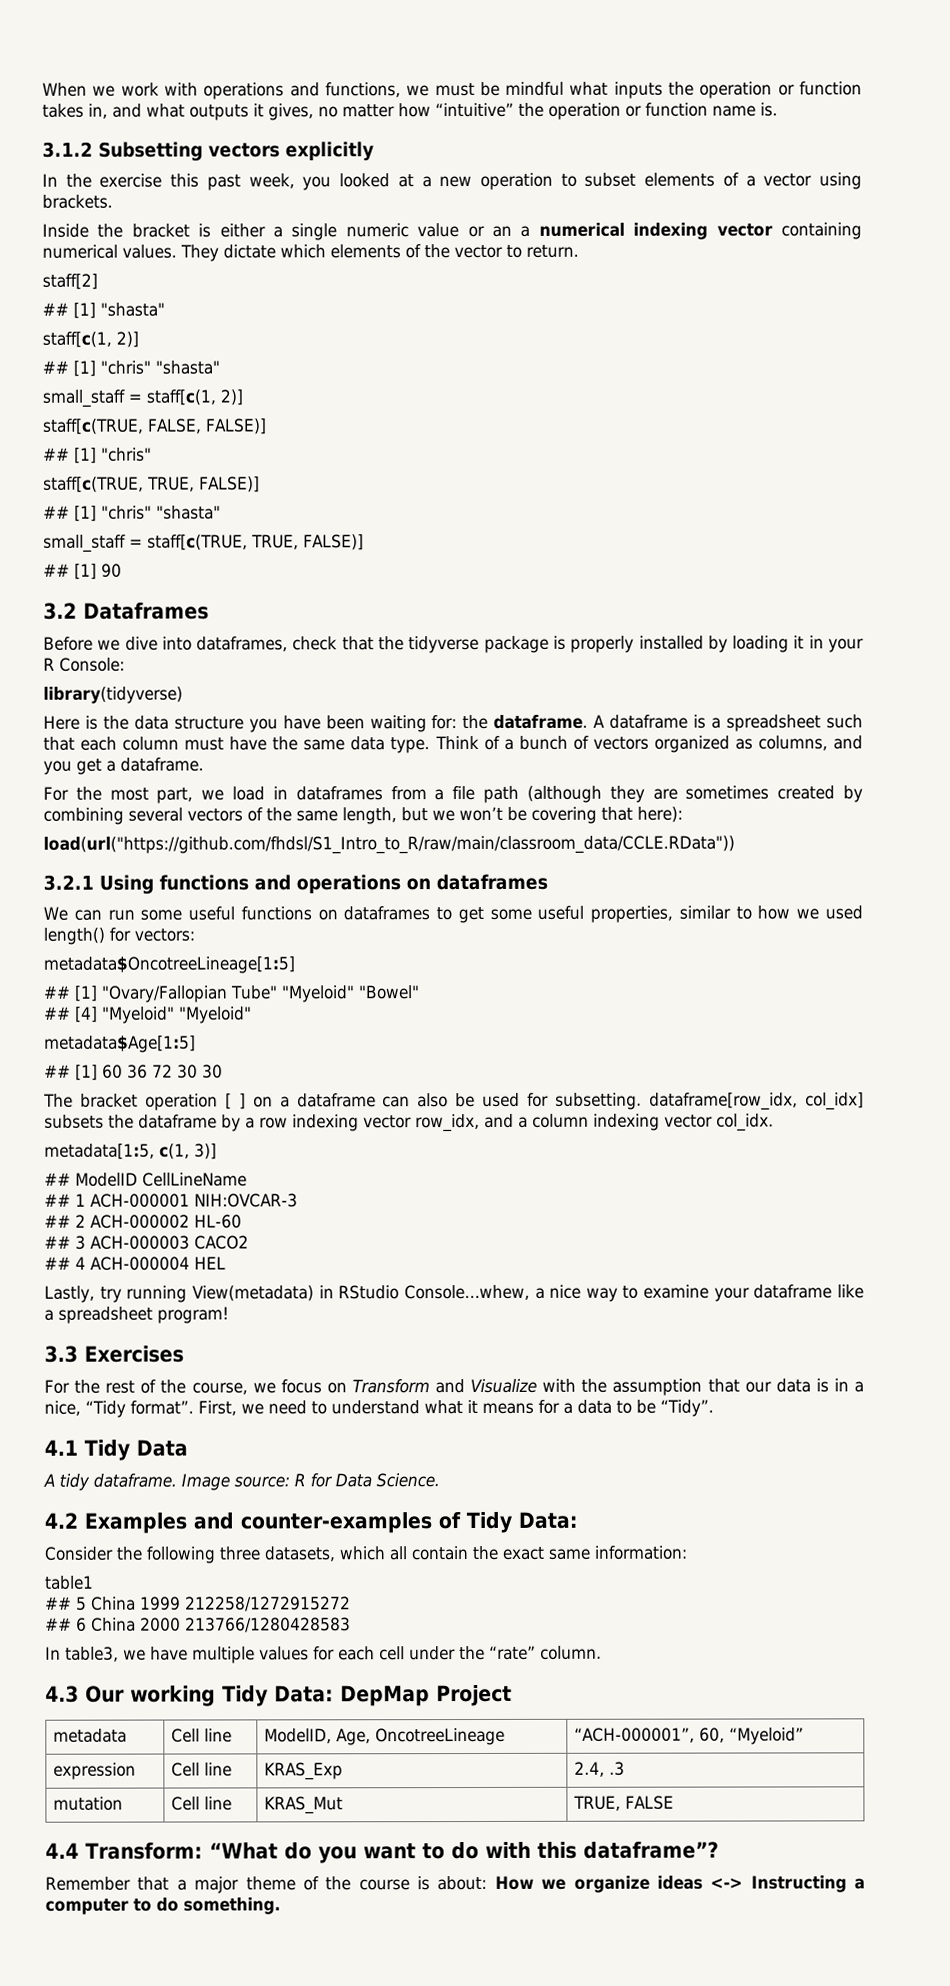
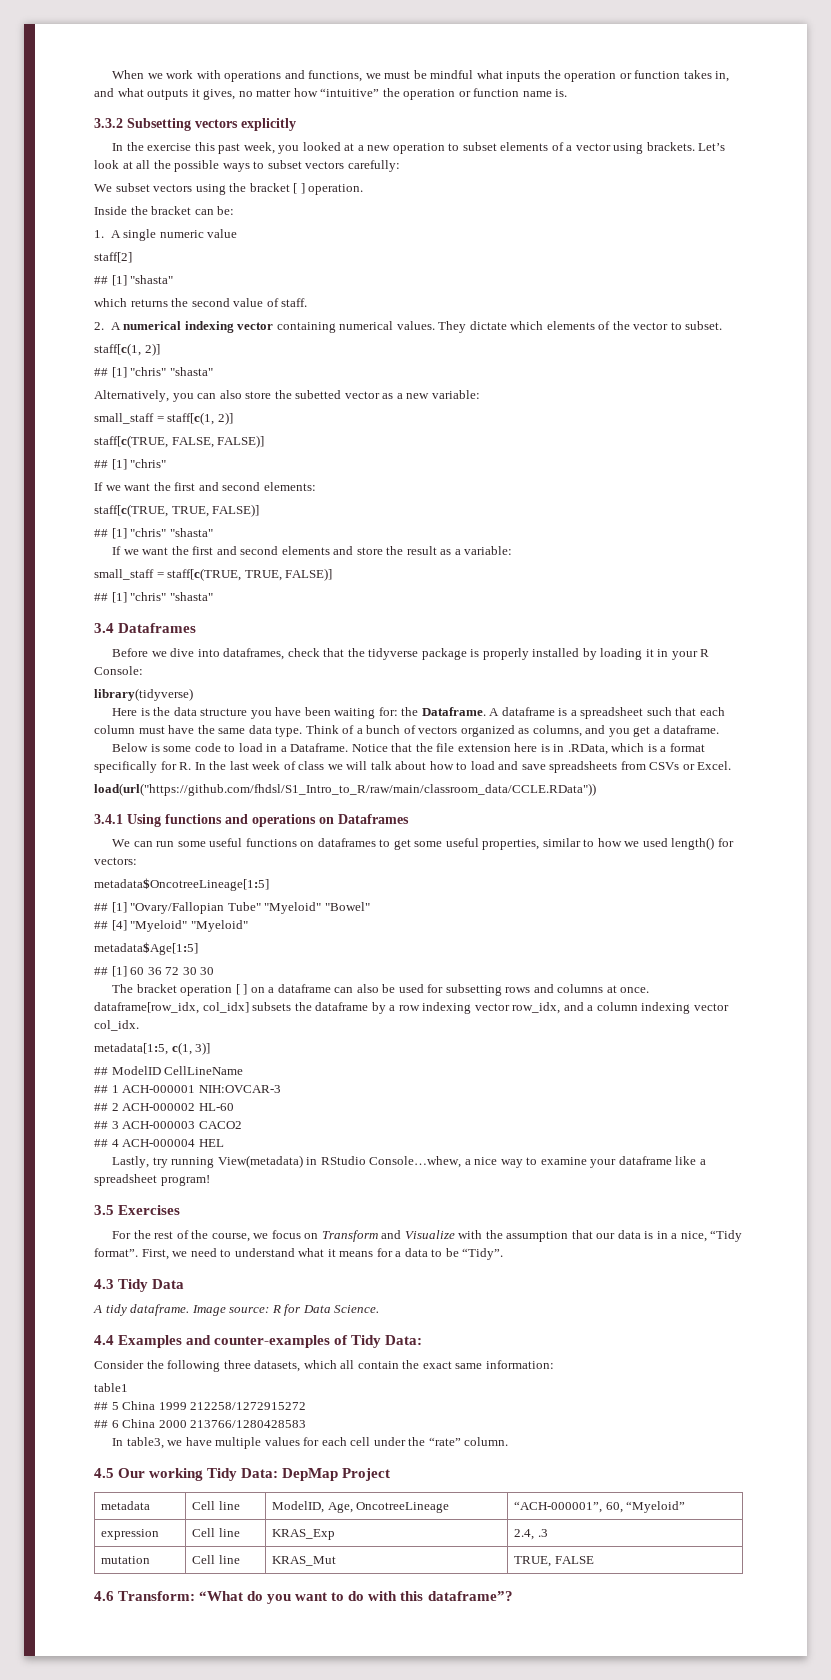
- 3.1.2 Subsetting vectors explicitly
+ 3.3.2 Subsetting vectors explicitly
+ Let’s look at all the possible ways to subset vectors carefully:
+ We subset vectors using the bracket [ ] operation.
- Inside the bracket is either a single numeric value or an a numerical indexing vector containing numerical values.
+ Inside the bracket can be:
+ 1. A single numeric value
+ staff[2]
+ ## [1] "shasta"
+ which returns the second value of staff.
+ 2. A numerical indexing vector containing numerical values.
- They dictate which elements of the vector to return.
- staff[2]
- ## [1] "shasta"
+ They dictate which elements of the vector to subset.
+ Alternatively, you can also store the subetted vector as a new variable:
  staff[c(TRUE, FALSE, FALSE)]
  ## [1] "chris"
+ If we want the first and second elements:
  staff[c(TRUE, TRUE, FALSE)]
  ## [1] "chris" "shasta"
+ If we want the first and second elements and store the result as a variable:
  small_staff = staff[c(TRUE, TRUE, FALSE)]
- ## [1] 90
- 3.2 Dataframes
+ ## [1] "chris" "shasta"
+ 3.4 Dataframes
- Here is the data structure you have been waiting for: the dataframe.
+ Here is the data structure you have been waiting for: the Dataframe.
- For the most part, we load in dataframes from a file path (although they are sometimes created by combining several vectors of the same length, but we won’t be covering that here):
+ Below is some code to load in a Dataframe. Notice that the file extension here is in .RData, which is a format specifically for R. In the last week of class we will talk about how to load and save spreadsheets from CSVs or Excel.
- 3.2.1 Using functions and operations on dataframes
+ 3.4.1 Using functions and operations on Dataframes
- The bracket operation [ ] on a dataframe can also be used for subsetting. dataframe[row_idx, col_idx] subsets the dataframe by a row indexing vector row_idx, and a column indexing vector col_idx.
+ The bracket operation [ ] on a dataframe can also be used for subsetting rows and columns at once. dataframe[row_idx, col_idx] subsets the dataframe by a row indexing vector row_idx, and a column indexing vector col_idx.
- 3.3 Exercises
+ 3.5 Exercises
- 4.1 Tidy Data
+ 4.3 Tidy Data
- 4.2 Examples and counter-examples of Tidy Data:
+ 4.4 Examples and counter-examples of Tidy Data:
- 4.3 Our working Tidy Data: DepMap Project
+ 4.5 Our working Tidy Data: DepMap Project
- 4.4 Transform: “What do you want to do with this dataframe”?
+ 4.6 Transform: “What do you want to do with this dataframe”?
- Remember that a major theme of the course is about: How we organize ideas <-> Instructing a computer to do something.

